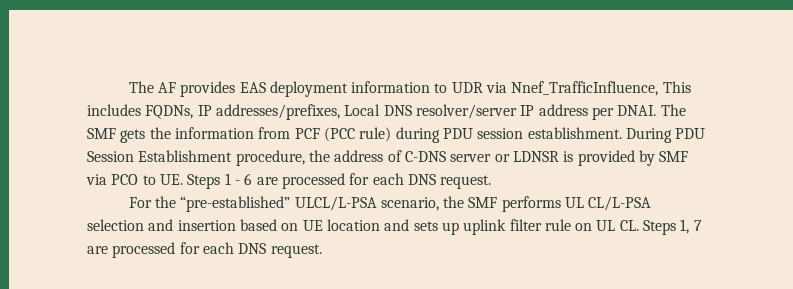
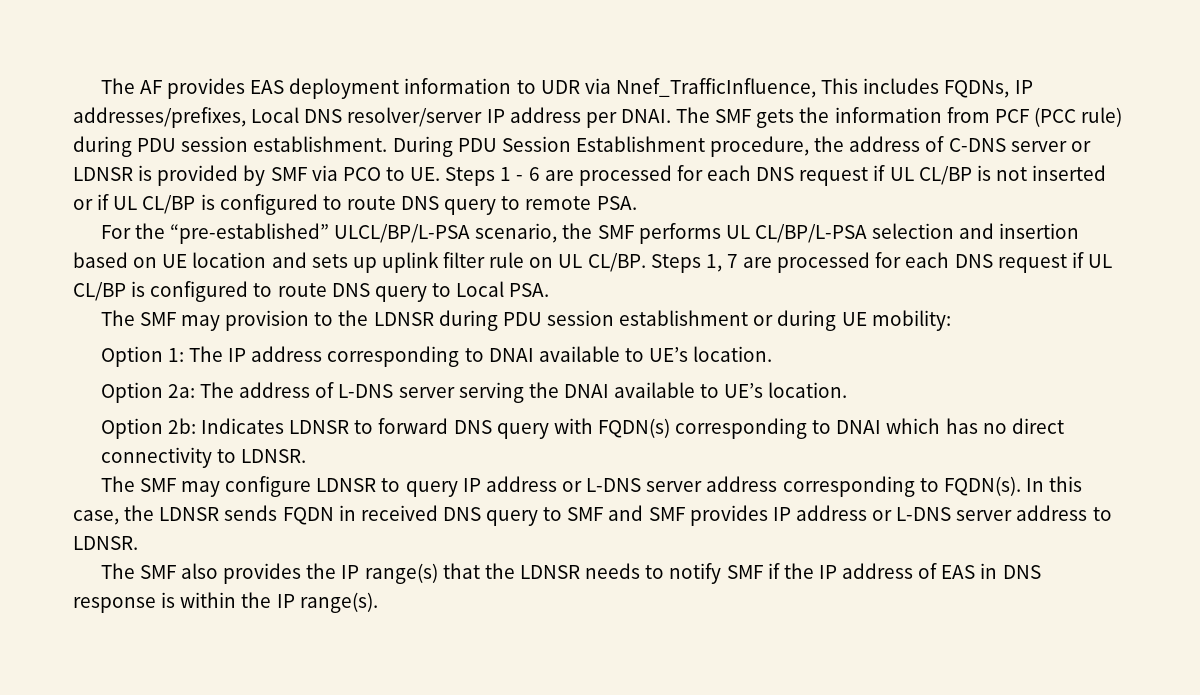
- During PDU Session Establishment procedure, the address of C-DNS server or LDNSR is provided by SMF via PCO to UE. Steps 1 - 6 are processed for each DNS request.
+ During PDU Session Establishment procedure, the address of C-DNS server or LDNSR is provided by SMF via PCO to UE. Steps 1 - 6 are processed for each DNS request if UL CL/BP is not inserted or if UL CL/BP is configured to route DNS query to remote PSA.
- For the “pre-established” ULCL/L-PSA scenario, the SMF performs UL CL/L-PSA selection and insertion based on UE location and sets up uplink filter rule on UL CL. Steps 1, 7 are processed for each DNS request.
+ For the “pre-established” ULCL/BP/L-PSA scenario, the SMF performs UL CL/BP/L-PSA selection and insertion based on UE location and sets up uplink filter rule on UL CL/BP. Steps 1, 7 are processed for each DNS request if UL CL/BP is configured to route DNS query to Local PSA.
+ The SMF may provision to the LDNSR during PDU session establishment or during UE mobility:
+ Option 1: The IP address corresponding to DNAI available to UE’s location.
+ Option 2a: The address of L-DNS server serving the DNAI available to UE’s location.
+ Option 2b: Indicates LDNSR to forward DNS query with FQDN(s) corresponding to DNAI which has no direct connectivity to LDNSR.
+ The SMF may configure LDNSR to query IP address or L-DNS server address corresponding to FQDN(s). In this case, the LDNSR sends FQDN in received DNS query to SMF and SMF provides IP address or L-DNS server address to LDNSR.
+ The SMF also provides the IP range(s) that the LDNSR needs to notify SMF if the IP address of EAS in DNS response is within the IP range(s).

